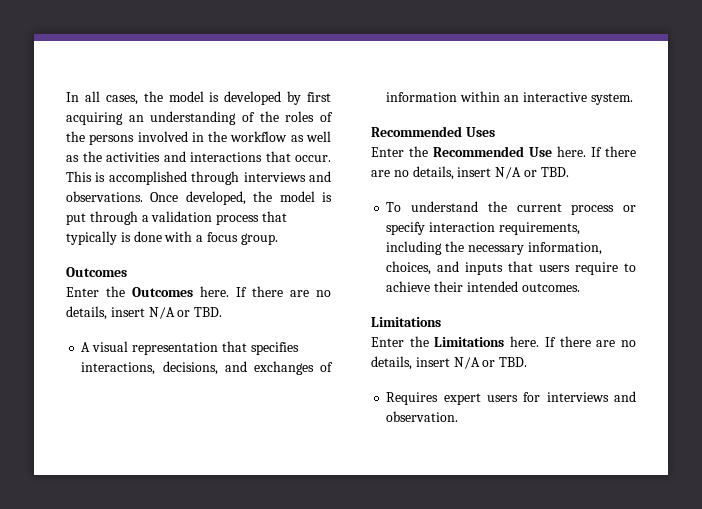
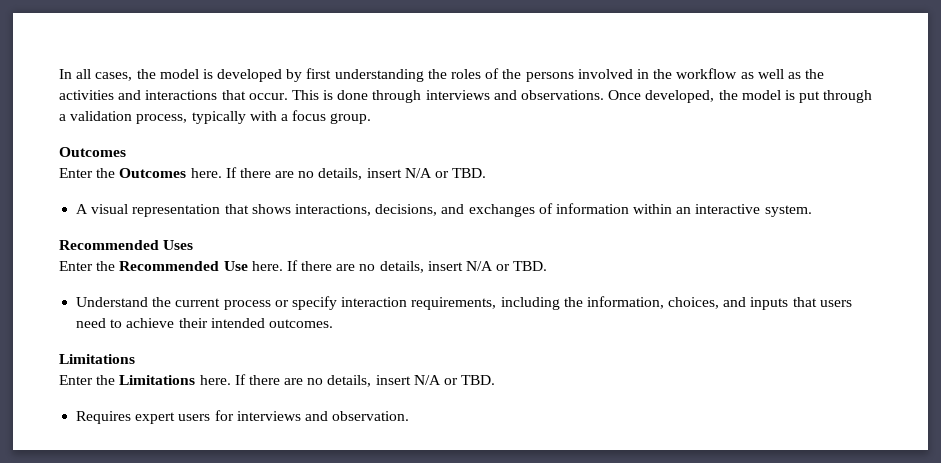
- In all cases, the model is developed by first acquiring an understanding of the roles of the persons involved in the workflow as well as the activities and interactions that occur.
+ In all cases, the model is developed by first understanding the roles of the persons involved in the workflow as well as the activities and interactions that occur.
- This is accomplished through interviews and observations.
+ This is done through interviews and observations.
- Once developed, the model is put through a validation process that typically is done with a focus group.
+ Once developed, the model is put through a validation process, typically with a focus group.
- A visual representation that specifies interactions, decisions, and exchanges of information within an interactive system.
+ A visual representation that shows interactions, decisions, and exchanges of information within an interactive system.
- To understand the current process or specify interaction requirements, including the necessary information, choices, and inputs that users require to achieve their intended outcomes.
+ Understand the current process or specify interaction requirements, including the information, choices, and inputs that users need to achieve their intended outcomes.

